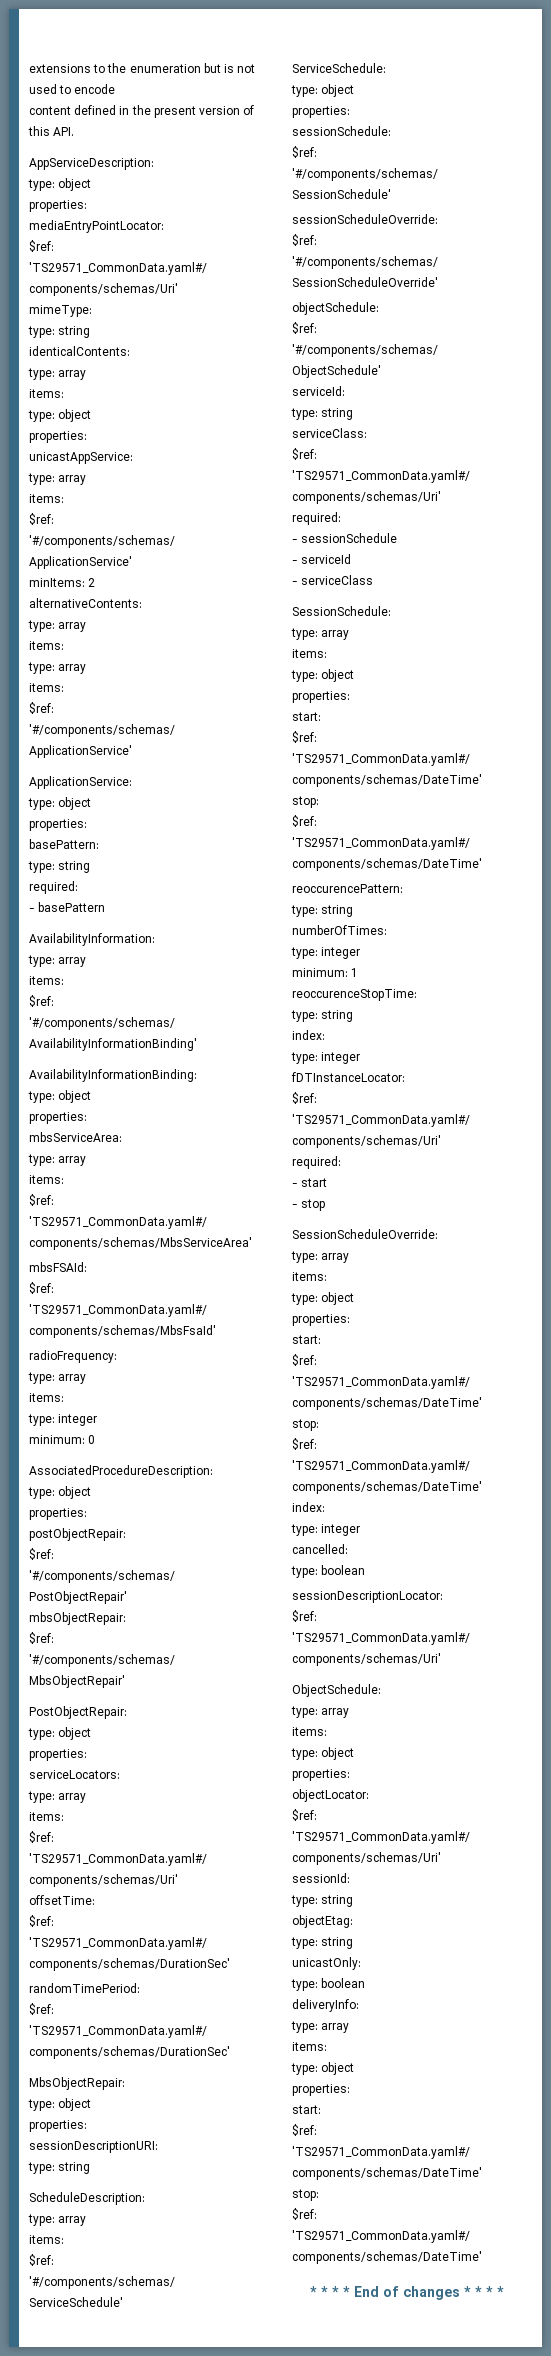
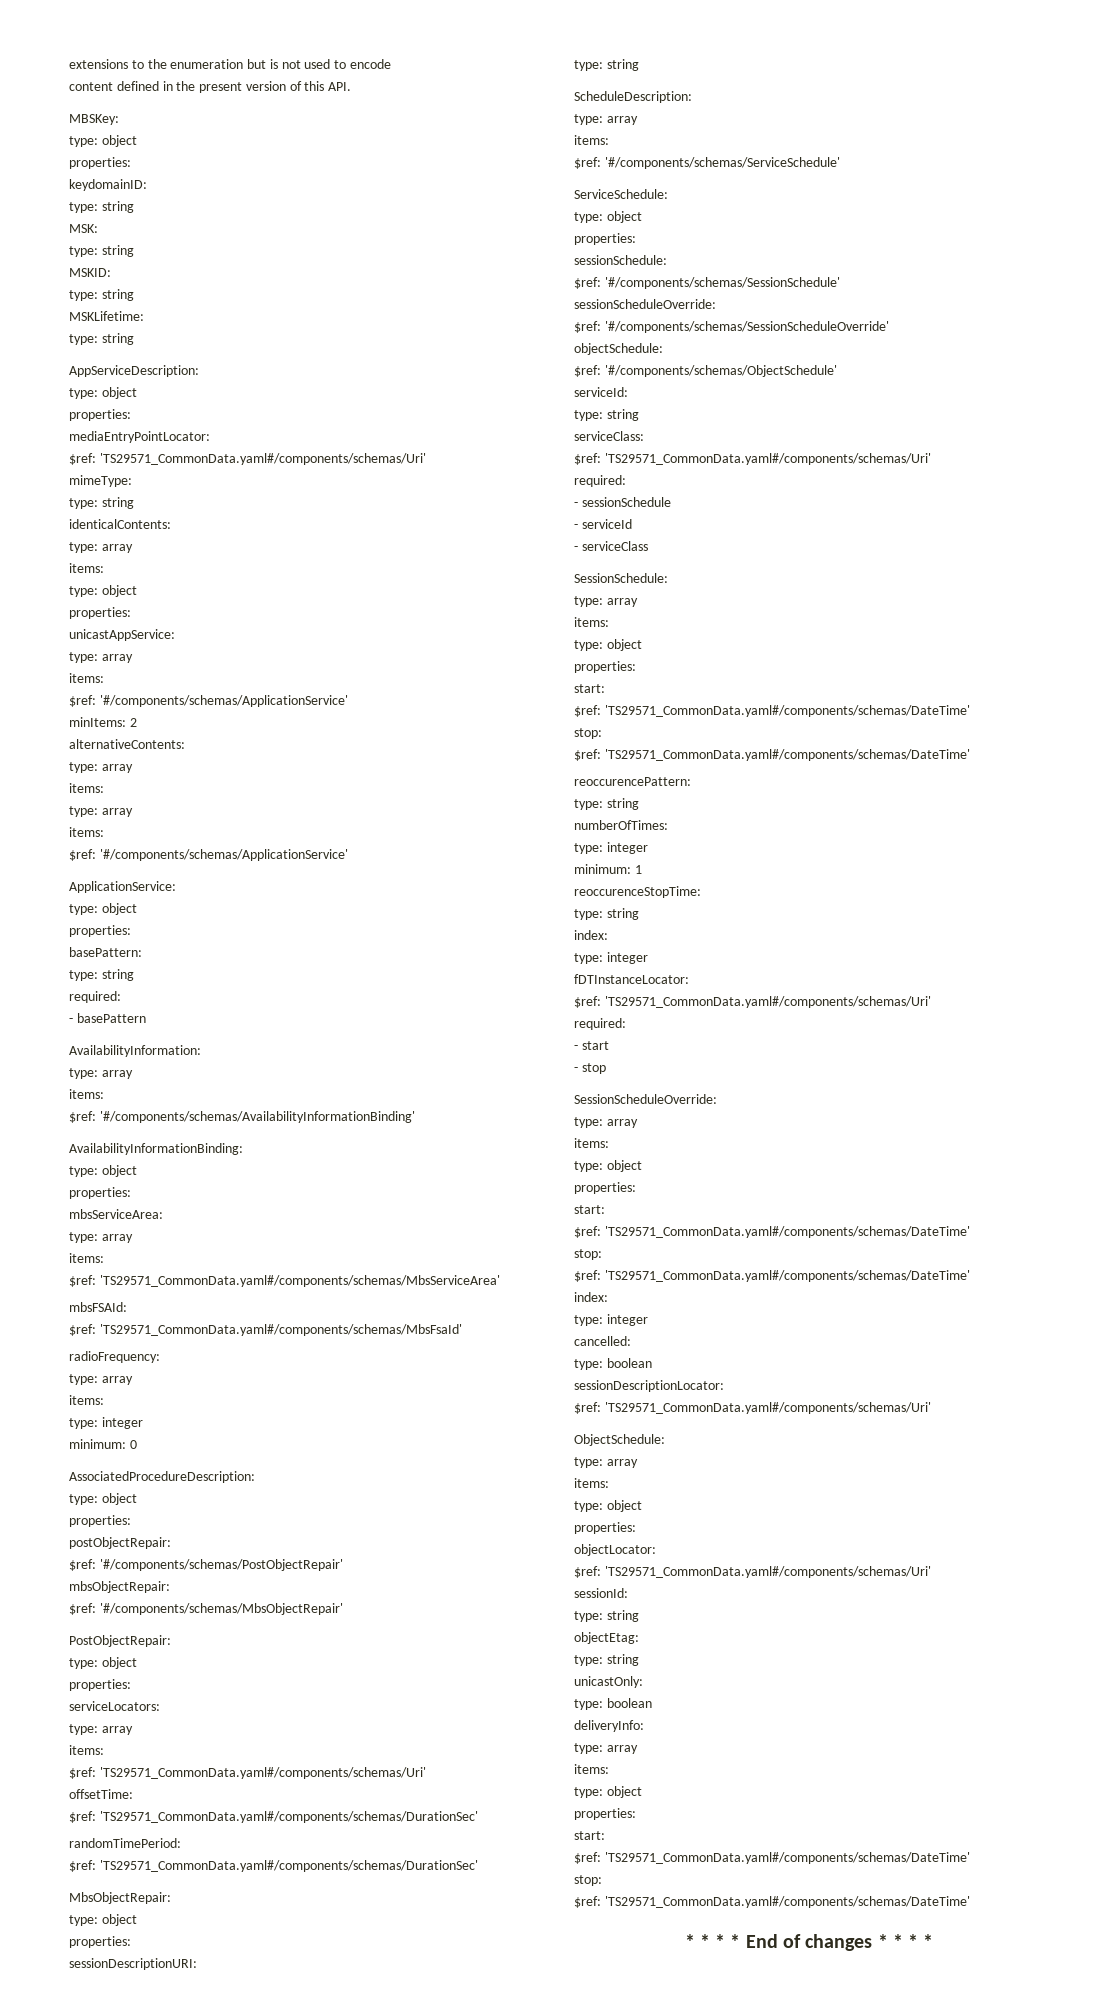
+ MBSKey:
+ type: object
+ properties:
+ keydomainID:
+ type: string
+ MSK:
+ type: string
+ MSKID:
+ type: string
+ MSKLifetime:
+ type: string

